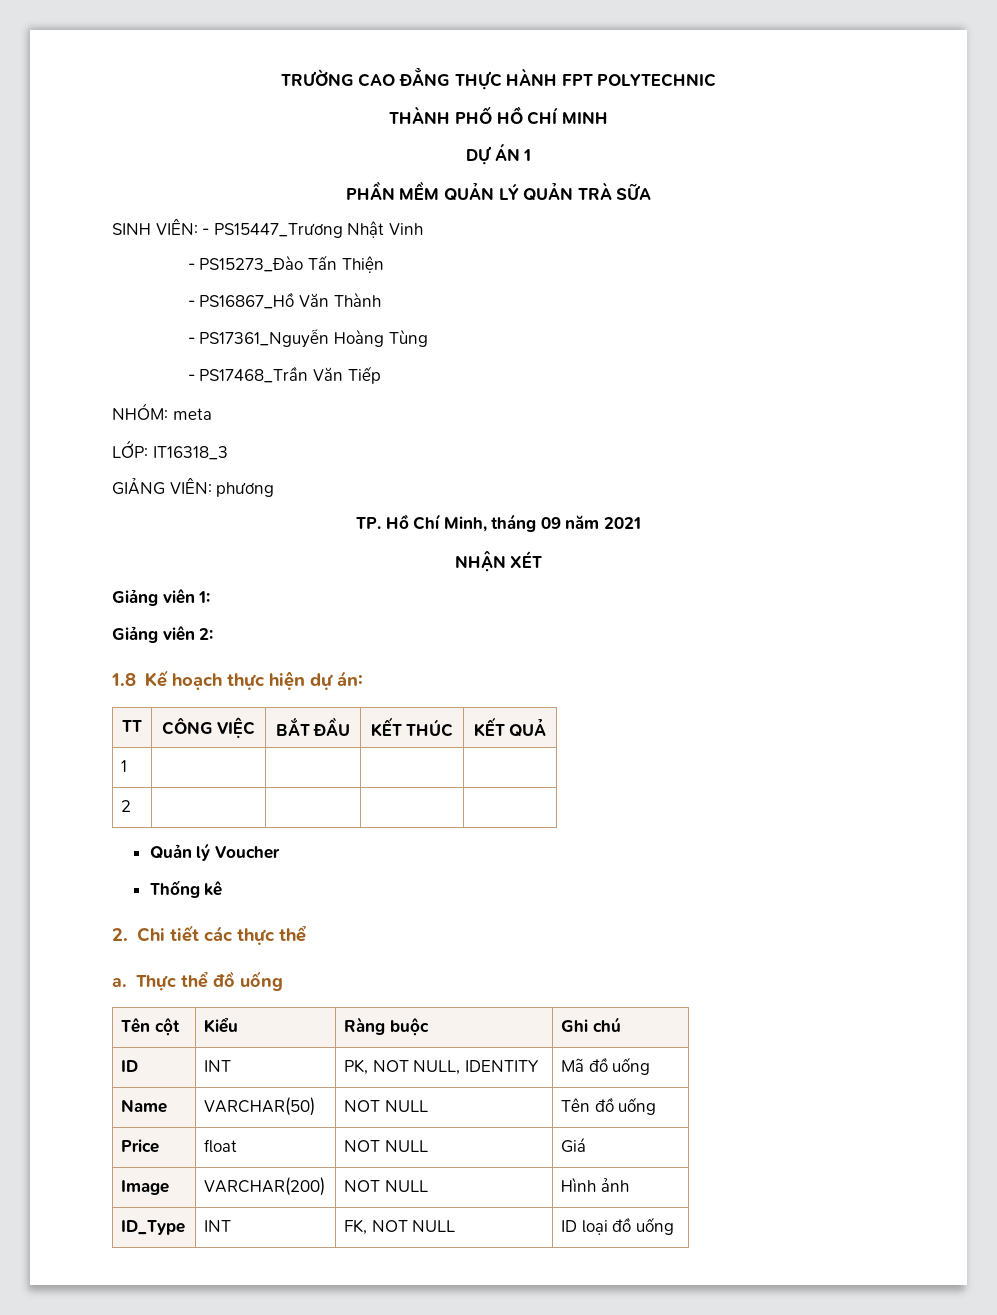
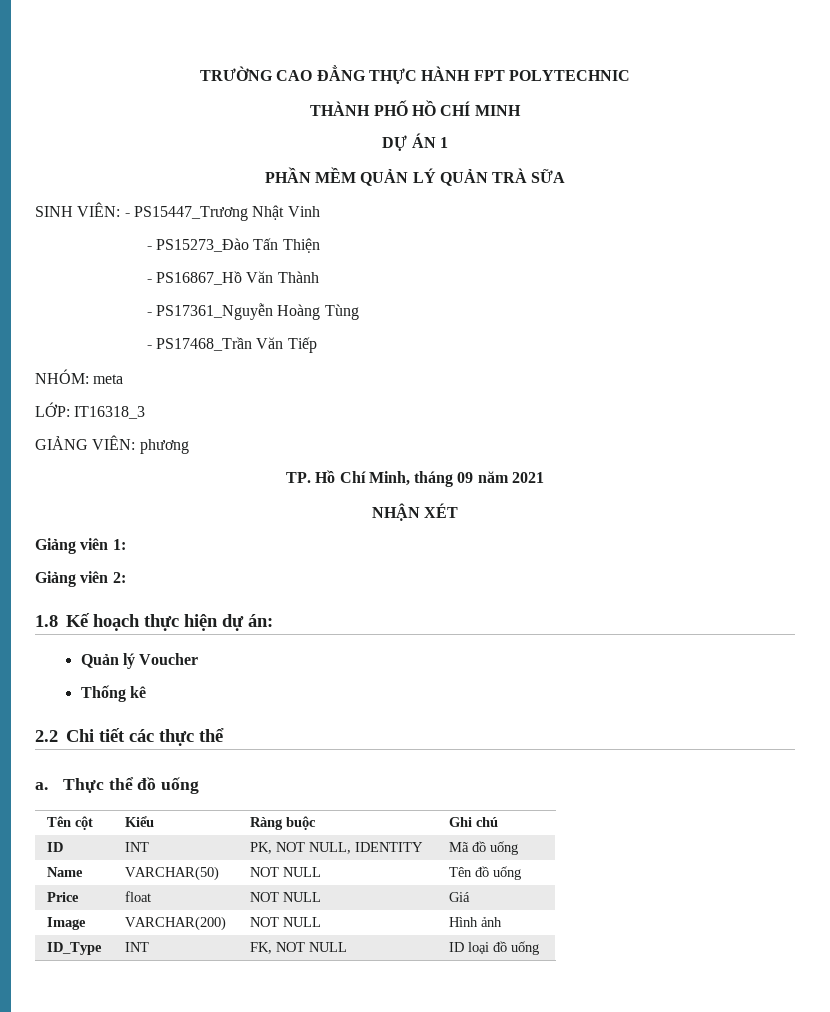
- TT | CÔNG VIỆC | BẮT ĐẦU | KẾT THÚC | KẾT QUẢ
- 1 | | | |
- 2 | | | |
- 2. Chi tiết các thực thể
+ 2.2 Chi tiết các thực thể

